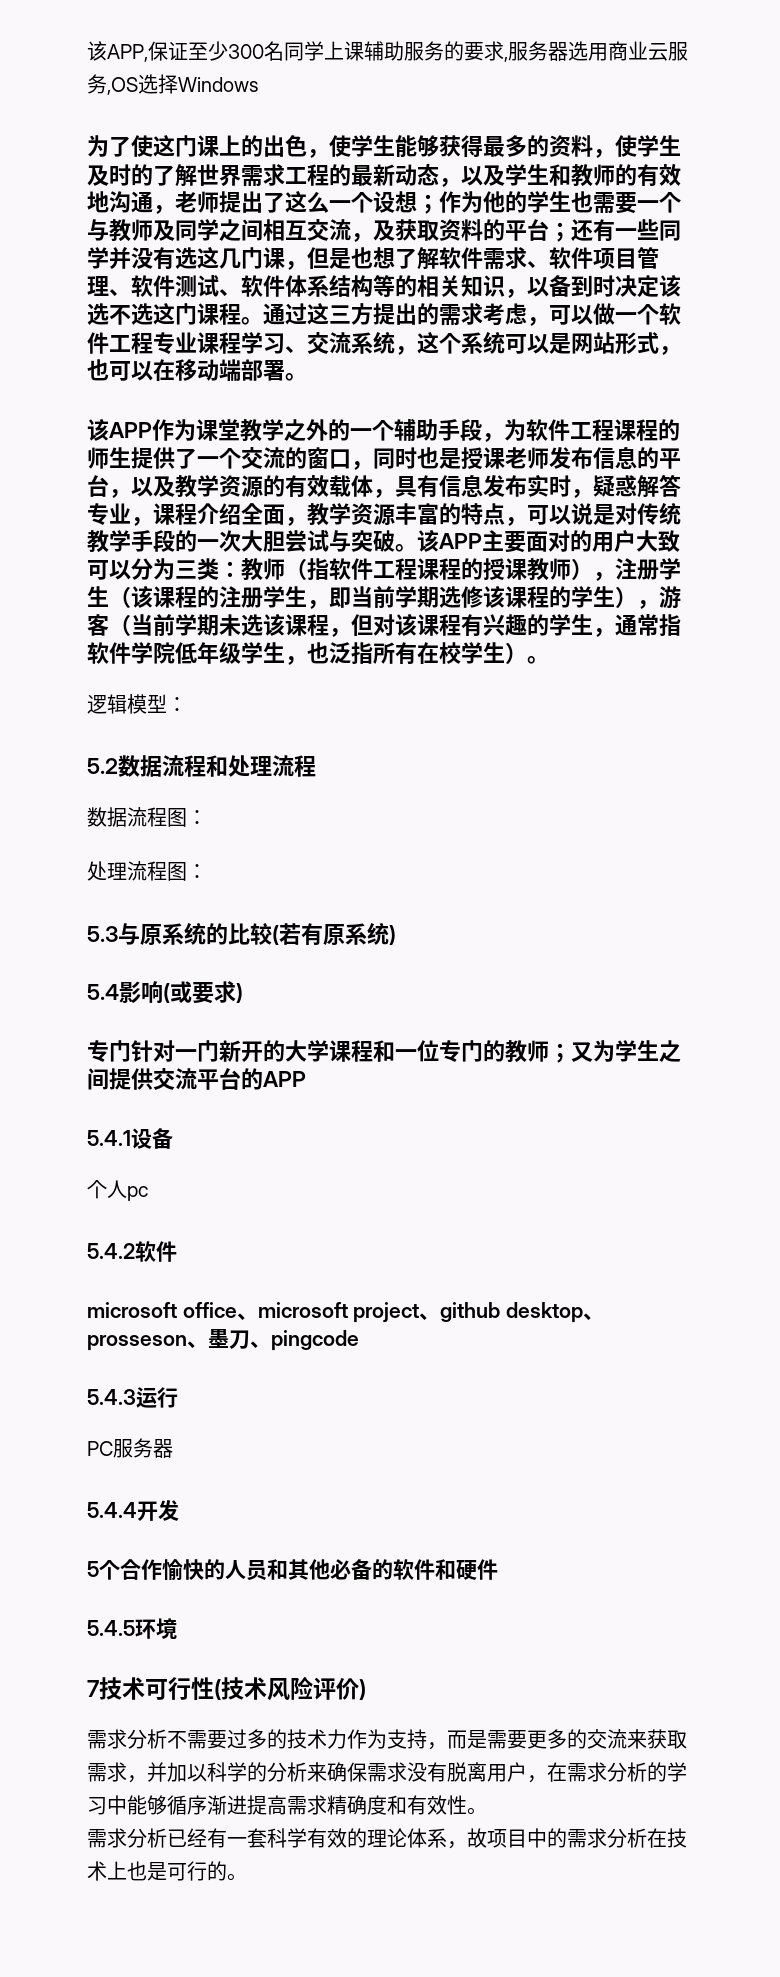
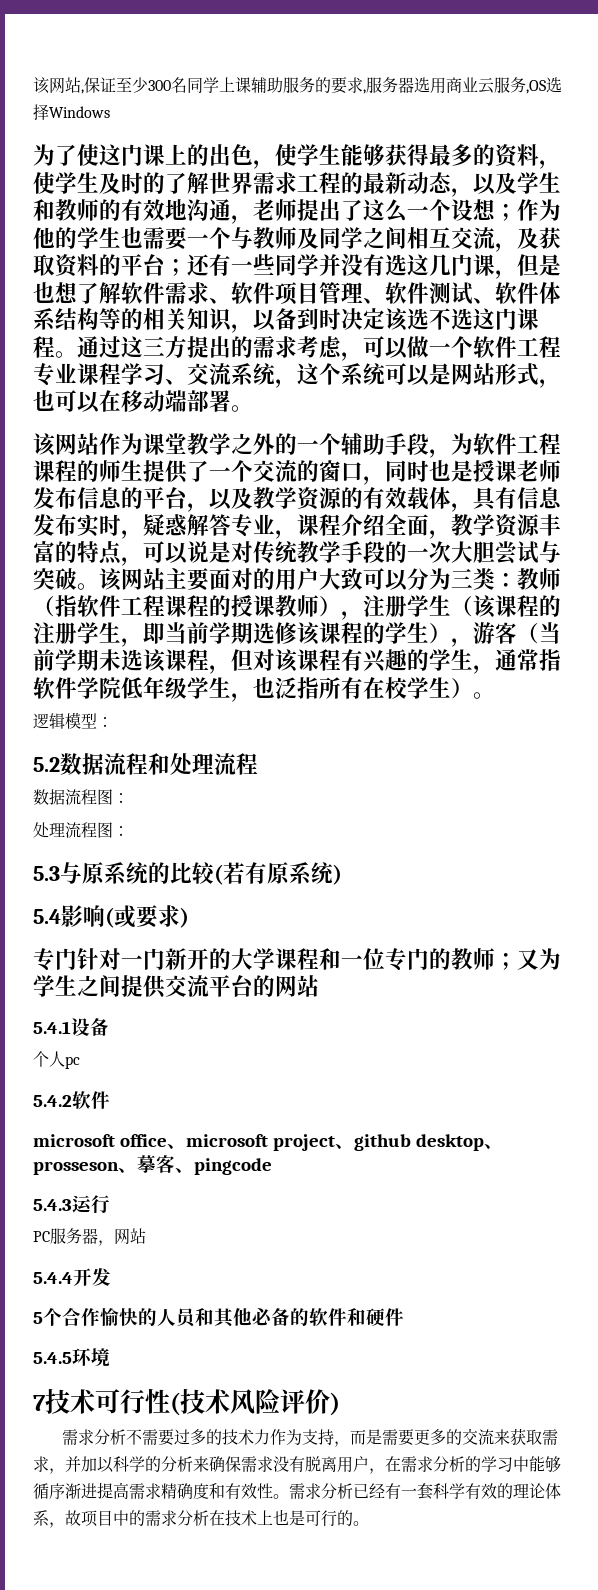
- 该APP,保证至少300名同学上课辅助服务的要求,服务器选用商业云服务,OS选择Windows
+ 该网站,保证至少300名同学上课辅助服务的要求,服务器选用商业云服务,OS选择Windows
- 该APP作为课堂教学之外的一个辅助手段，为软件工程课程的师生提供了一个交流的窗口，同时也是授课老师发布信息的平台，以及教学资源的有效载体，具有信息发布实时，疑惑解答专业，课程介绍全面，教学资源丰富的特点，可以说是对传统教学手段的一次大胆尝试与突破。
+ 该网站作为课堂教学之外的一个辅助手段，为软件工程课程的师生提供了一个交流的窗口，同时也是授课老师发布信息的平台，以及教学资源的有效载体，具有信息发布实时，疑惑解答专业，课程介绍全面，教学资源丰富的特点，可以说是对传统教学手段的一次大胆尝试与突破。
- 该APP主要面对的用户大致可以分为三类：教师（指软件工程课程的授课教师），注册学生（该课程的注册学生，即当前学期选修该课程的学生），游客（当前学期未选该课程，但对该课程有兴趣的学生，通常指软件学院低年级学生，也泛指所有在校学生）。
+ 该网站主要面对的用户大致可以分为三类：教师（指软件工程课程的授课教师），注册学生（该课程的注册学生，即当前学期选修该课程的学生），游客（当前学期未选该课程，但对该课程有兴趣的学生，通常指软件学院低年级学生，也泛指所有在校学生）。
- 专门针对一门新开的大学课程和一位专门的教师；又为学生之间提供交流平台的APP
+ 专门针对一门新开的大学课程和一位专门的教师；又为学生之间提供交流平台的网站
- microsoft office、microsoft project、github desktop、prosseson、墨刀、pingcode
+ microsoft office、microsoft project、github desktop、prosseson、摹客、pingcode
- PC服务器
+ PC服务器，网站
- 需求分析不需要过多的技术力作为支持，而是需要更多的交流来获取需求，并加以科学的分析来确保需求没有脱离用户，在需求分析的学习中能够循序渐进提高需求精确度和有效性。
- 需求分析已经有一套科学有效的理论体系，故项目中的需求分析在技术上也是可行的。
+ 需求分析不需要过多的技术力作为支持，而是需要更多的交流来获取需求，并加以科学的分析来确保需求没有脱离用户，在需求分析的学习中能够循序渐进提高需求精确度和有效性。需求分析已经有一套科学有效的理论体系，故项目中的需求分析在技术上也是可行的。

